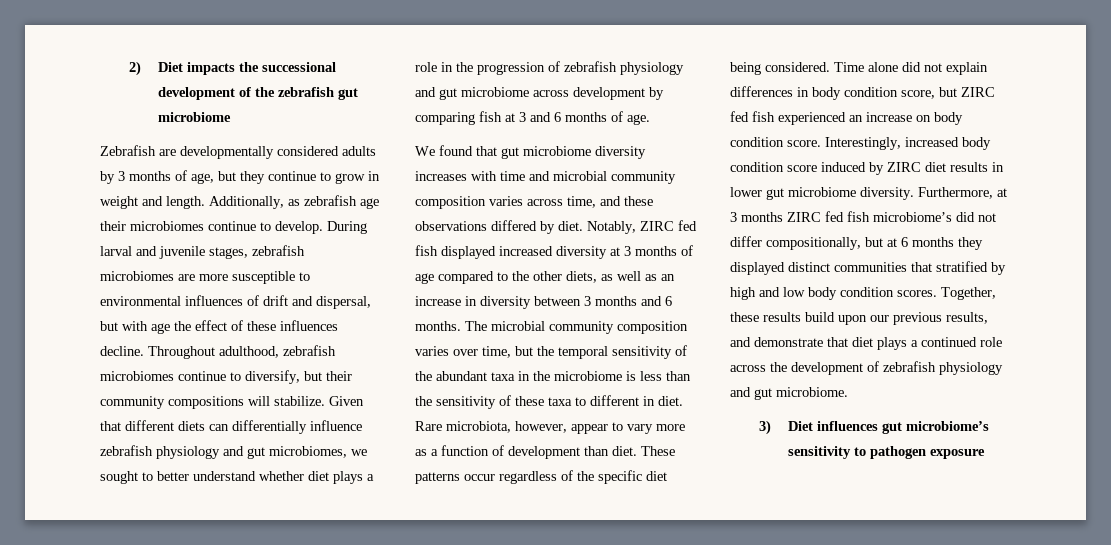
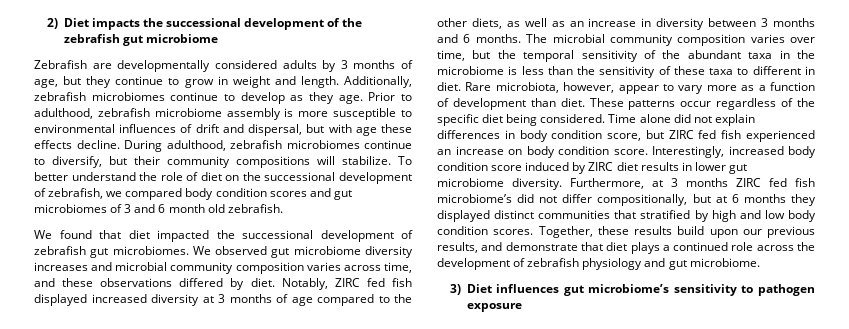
- Additionally, as zebrafish age their microbiomes continue to develop. During larval and juvenile stages, zebrafish microbiomes are more susceptible to environmental influences of drift and dispersal, but with age the effect of these influences decline. Throughout adulthood, zebrafish microbiomes continue to diversify, but their community compositions will stabilize.
+ Additionally, zebrafish microbiomes continue to develop as they age. Prior to adulthood, zebrafish microbiome assembly is more susceptible to environmental influences of drift and dispersal, but with age these effects decline. During adulthood, zebrafish microbiomes continue to diversify, but their community compositions will stabilize.
- Given that different diets can differentially influence zebrafish physiology and gut microbiomes, we sought to better understand whether diet plays a role in the progression of zebrafish physiology and gut microbiome across development by comparing fish at 3 and 6 months of age.
- We found that gut microbiome diversity increases with time and microbial community composition varies across time, and these observations differed by diet.
+ To better understand the role of diet on the successional development of zebrafish, we compared body condition scores and gut microbiomes of 3 and 6 month old zebrafish.
+ We found that diet impacted the successional development of zebrafish gut microbiomes. We observed gut microbiome diversity increases and microbial community composition varies across time, and these observations differed by diet.

